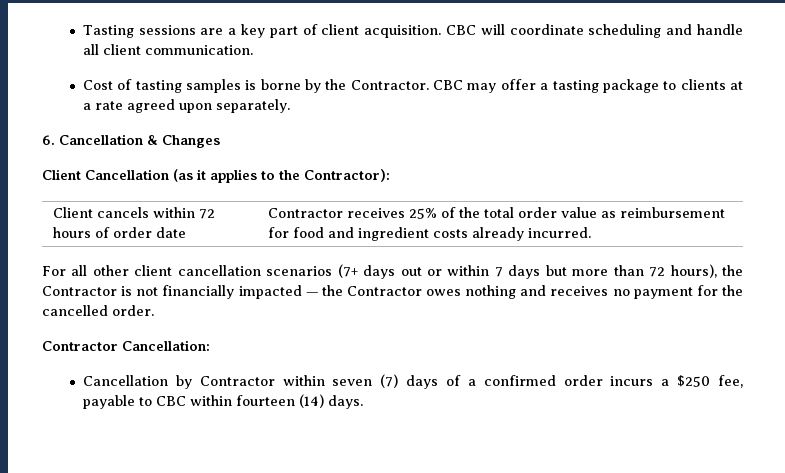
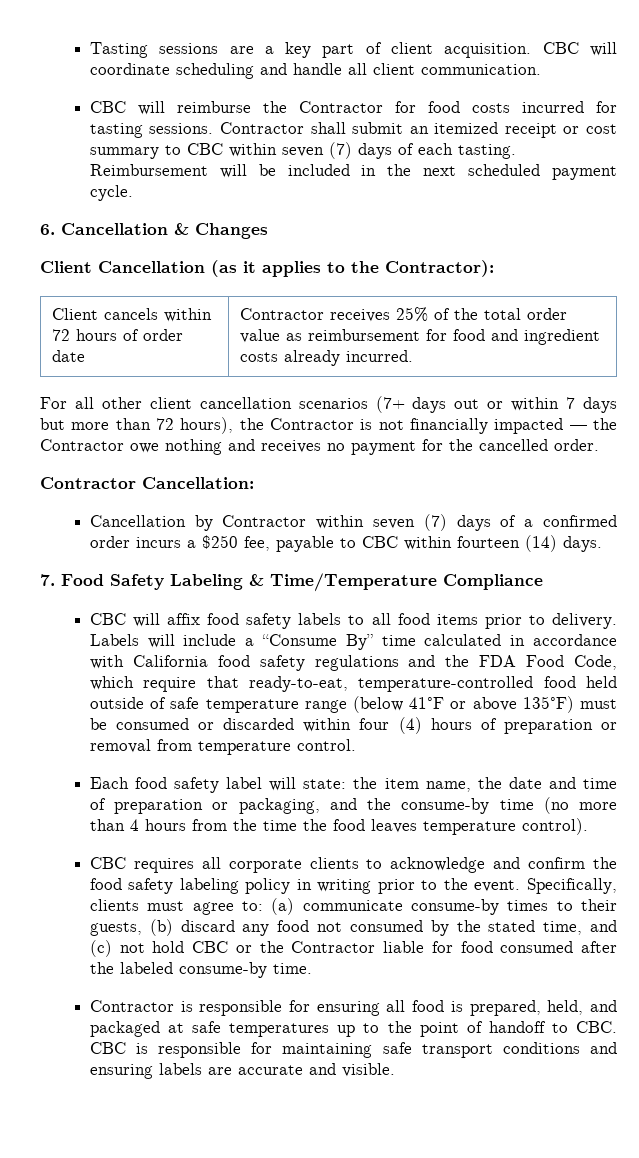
- Cost of tasting samples is borne by the Contractor. CBC may offer a tasting package to clients at a rate agreed upon separately.
+ CBC will reimburse the Contractor for food costs incurred for tasting sessions. Contractor shall submit an itemized receipt or cost summary to CBC within seven (7) days of each tasting. Reimbursement will be included in the next scheduled payment cycle.
- For all other client cancellation scenarios (7+ days out or within 7 days but more than 72 hours), the Contractor is not financially impacted — the Contractor owes nothing and receives no payment for the cancelled order.
+ For all other client cancellation scenarios (7+ days out or within 7 days but more than 72 hours), the Contractor is not financially impacted — the Contractor owe nothing and receives no payment for the cancelled order.
+ 7. Food Safety Labeling & Time/Temperature Compliance
+ CBC will affix food safety labels to all food items prior to delivery. Labels will include a “Consume By” time calculated in accordance with California food safety regulations and the FDA Food Code, which require that ready-to-eat, temperature-controlled food held outside of safe temperature range (below 41°F or above 135°F) must be consumed or discarded within four (4) hours of preparation or removal from temperature control.
+ Each food safety label will state: the item name, the date and time of preparation or packaging, and the consume-by time (no more than 4 hours from the time the food leaves temperature control).
+ CBC requires all corporate clients to acknowledge and confirm the food safety labeling policy in writing prior to the event. Specifically, clients must agree to: (a) communicate consume-by times to their guests, (b) discard any food not consumed by the stated time, and (c) not hold CBC or the Contractor liable for food consumed after the labeled consume-by time.
+ Contractor is responsible for ensuring all food is prepared, held, and packaged at safe temperatures up to the point of handoff to CBC. CBC is responsible for maintaining safe transport conditions and ensuring labels are accurate and visible.

